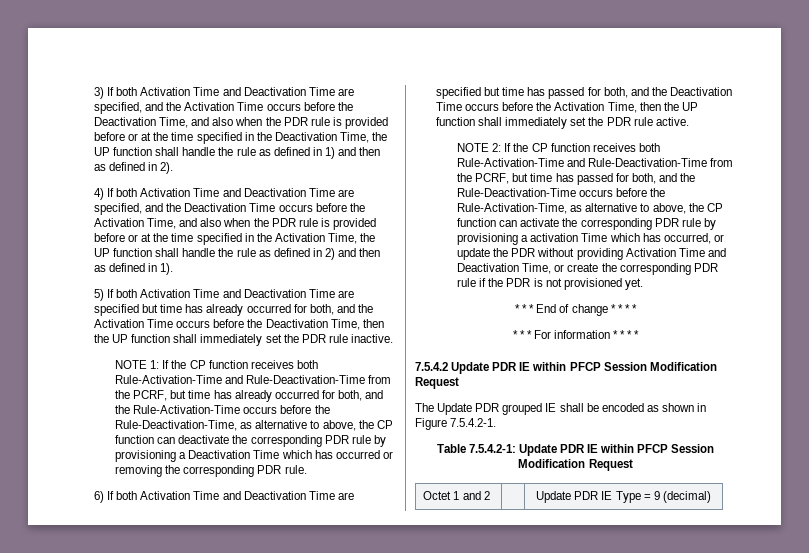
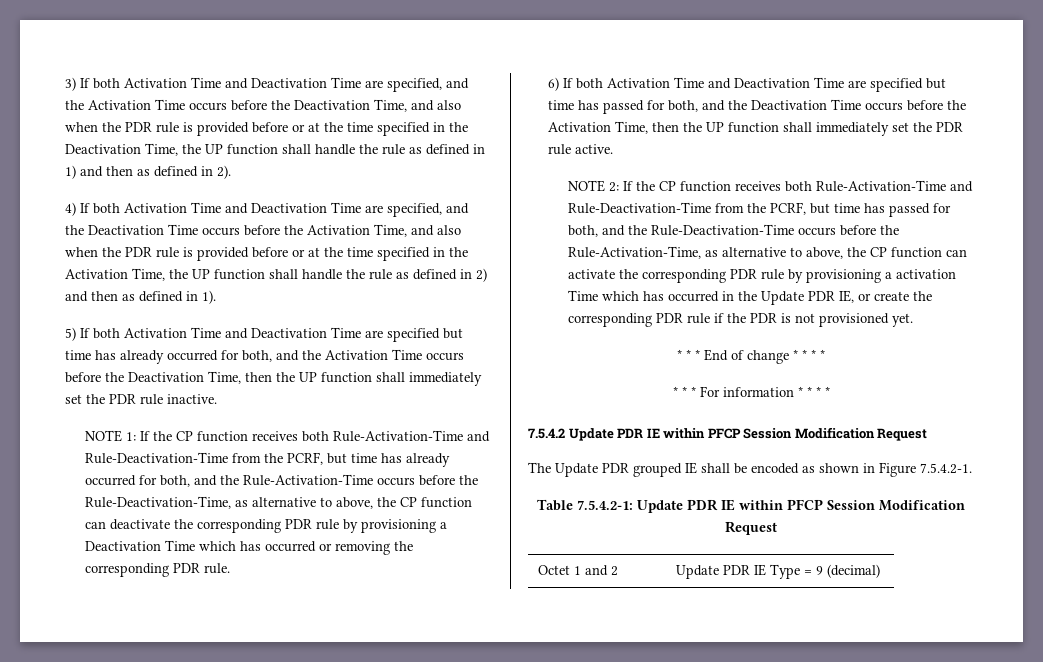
- NOTE 2: If the CP function receives both Rule-Activation-Time and Rule-Deactivation-Time from the PCRF, but time has passed for both, and the Rule-Deactivation-Time occurs before the Rule-Activation-Time, as alternative to above, the CP function can activate the corresponding PDR rule by provisioning a activation Time which has occurred, or update the PDR without providing Activation Time and Deactivation Time, or create the corresponding PDR rule if the PDR is not provisioned yet.
+ NOTE 2: If the CP function receives both Rule-Activation-Time and Rule-Deactivation-Time from the PCRF, but time has passed for both, and the Rule-Deactivation-Time occurs before the Rule-Activation-Time, as alternative to above, the CP function can activate the corresponding PDR rule by provisioning a activation Time which has occurred in the Update PDR IE, or create the corresponding PDR rule if the PDR is not provisioned yet.

